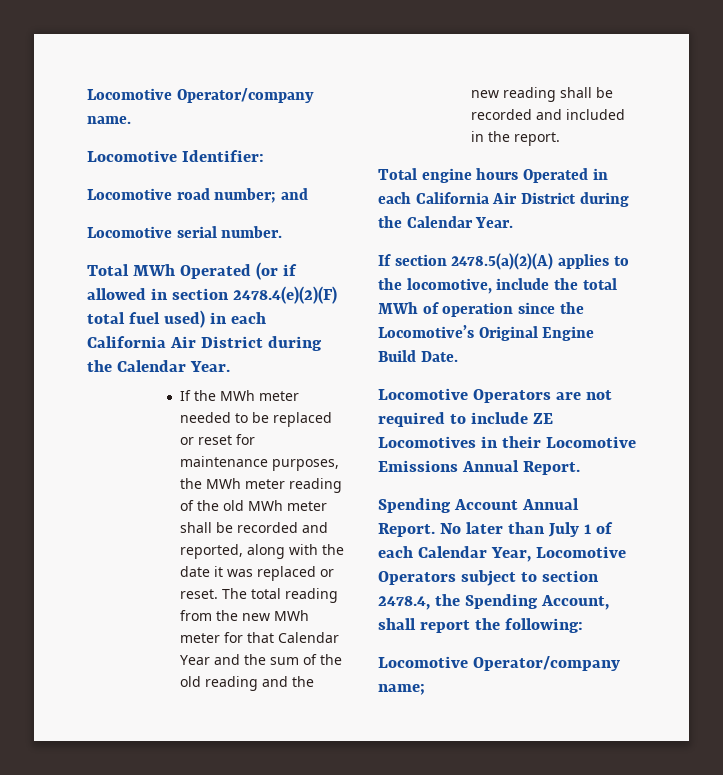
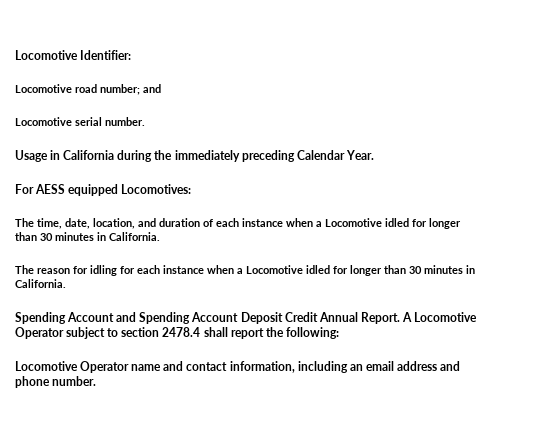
- Locomotive Operator/company name.
- Total MWh Operated (or if allowed in section 2478.4(e)(2)(F) total fuel used) in each California Air District during the Calendar Year.
- If the MWh meter needed to be replaced or reset for maintenance purposes, the MWh meter reading of the old MWh meter shall be recorded and reported, along with the date it was replaced or reset. The total reading from the new MWh meter for that Calendar Year and the sum of the old reading and the new reading shall be recorded and included in the report.
- Total engine hours Operated in each California Air District during the Calendar Year.
- If section 2478.5(a)(2)(A) applies to the locomotive, include the total MWh of operation since the Locomotive’s Original Engine Build Date.
- Locomotive Operators are not required to include ZE Locomotives in their Locomotive Emissions Annual Report.
- Spending Account Annual Report. No later than July 1 of each Calendar Year, Locomotive Operators subject to section 2478.4, the Spending Account, shall report the following:
+ Usage in California during the immediately preceding Calendar Year.
+ For AESS equipped Locomotives:
+ The time, date, location, and duration of each instance when a Locomotive idled for longer than 30 minutes in California.
+ The reason for idling for each instance when a Locomotive idled for longer than 30 minutes in California.
+ Spending Account and Spending Account Deposit Credit Annual Report. A Locomotive Operator subject to section 2478.4 shall report the following:
- Locomotive Operator/company name;
+ Locomotive Operator name and contact information, including an email address and phone number.

